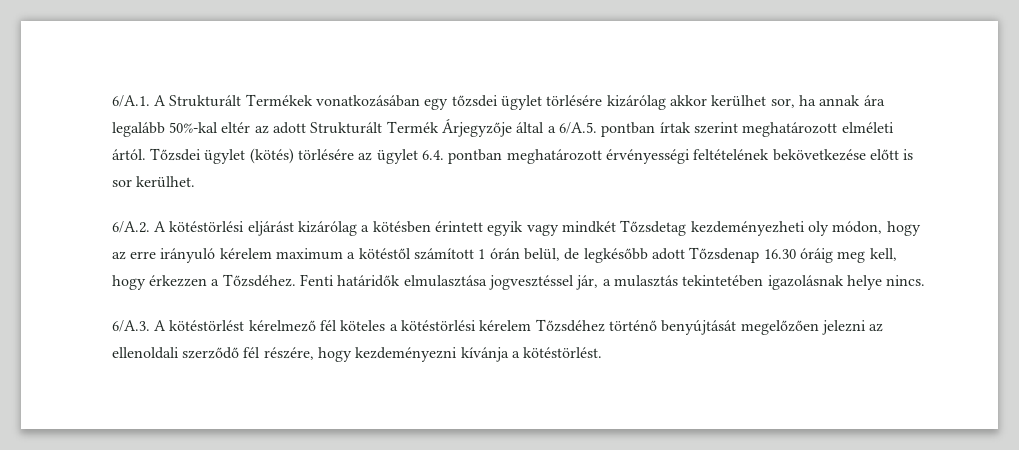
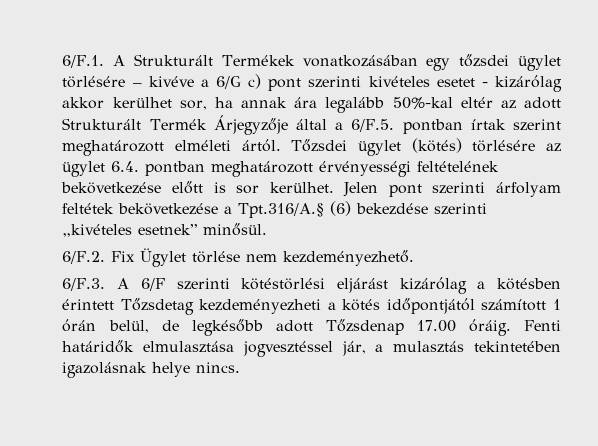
- 6/A.1. A Strukturált Termékek vonatkozásában egy tőzsdei ügylet törlésére kizárólag akkor kerülhet sor, ha annak ára legalább 50%-kal eltér az adott Strukturált Termék Árjegyzője által a 6/A.5. pontban írtak szerint meghatározott elméleti ártól.
+ 6/F.1. A Strukturált Termékek vonatkozásában egy tőzsdei ügylet törlésére – kivéve a 6/G c) pont szerinti kivételes esetet - kizárólag akkor kerülhet sor, ha annak ára legalább 50%-kal eltér az adott Strukturált Termék Árjegyzője által a 6/F.5. pontban írtak szerint meghatározott elméleti ártól.
- Tőzsdei ügylet (kötés) törlésére az ügylet 6.4. pontban meghatározott érvényességi feltételének bekövetkezése előtt is sor kerülhet.
- 6/A.2. A kötéstörlési eljárást kizárólag a kötésben érintett egyik vagy mindkét Tőzsdetag kezdeményezheti oly módon, hogy az erre irányuló kérelem maximum a kötéstől számított 1 órán belül, de legkésőbb adott Tőzsdenap 16.30 óráig meg kell, hogy érkezzen a Tőzsdéhez.
+ Tőzsdei ügylet (kötés) törlésére az ügylet 6.4. pontban meghatározott érvényességi feltételének bekövetkezése előtt is sor kerülhet. Jelen pont szerinti árfolyam feltétek bekövetkezése a Tpt.316/A.§ (6) bekezdése szerinti „kivételes esetnek” minősül.
+ 6/F.2. Fix Ügylet törlése nem kezdeményezhető.
+ 6/F.3. A 6/F szerinti kötéstörlési eljárást kizárólag a kötésben érintett Tőzsdetag kezdeményezheti a kötés időpontjától számított 1 órán belül, de legkésőbb adott Tőzsdenap 17.00 óráig.
- 6/A.3. A kötéstörlést kérelmező fél köteles a kötéstörlési kérelem Tőzsdéhez történő benyújtását megelőzően jelezni az ellenoldali szerződő fél részére, hogy kezdeményezni kívánja a kötéstörlést.

